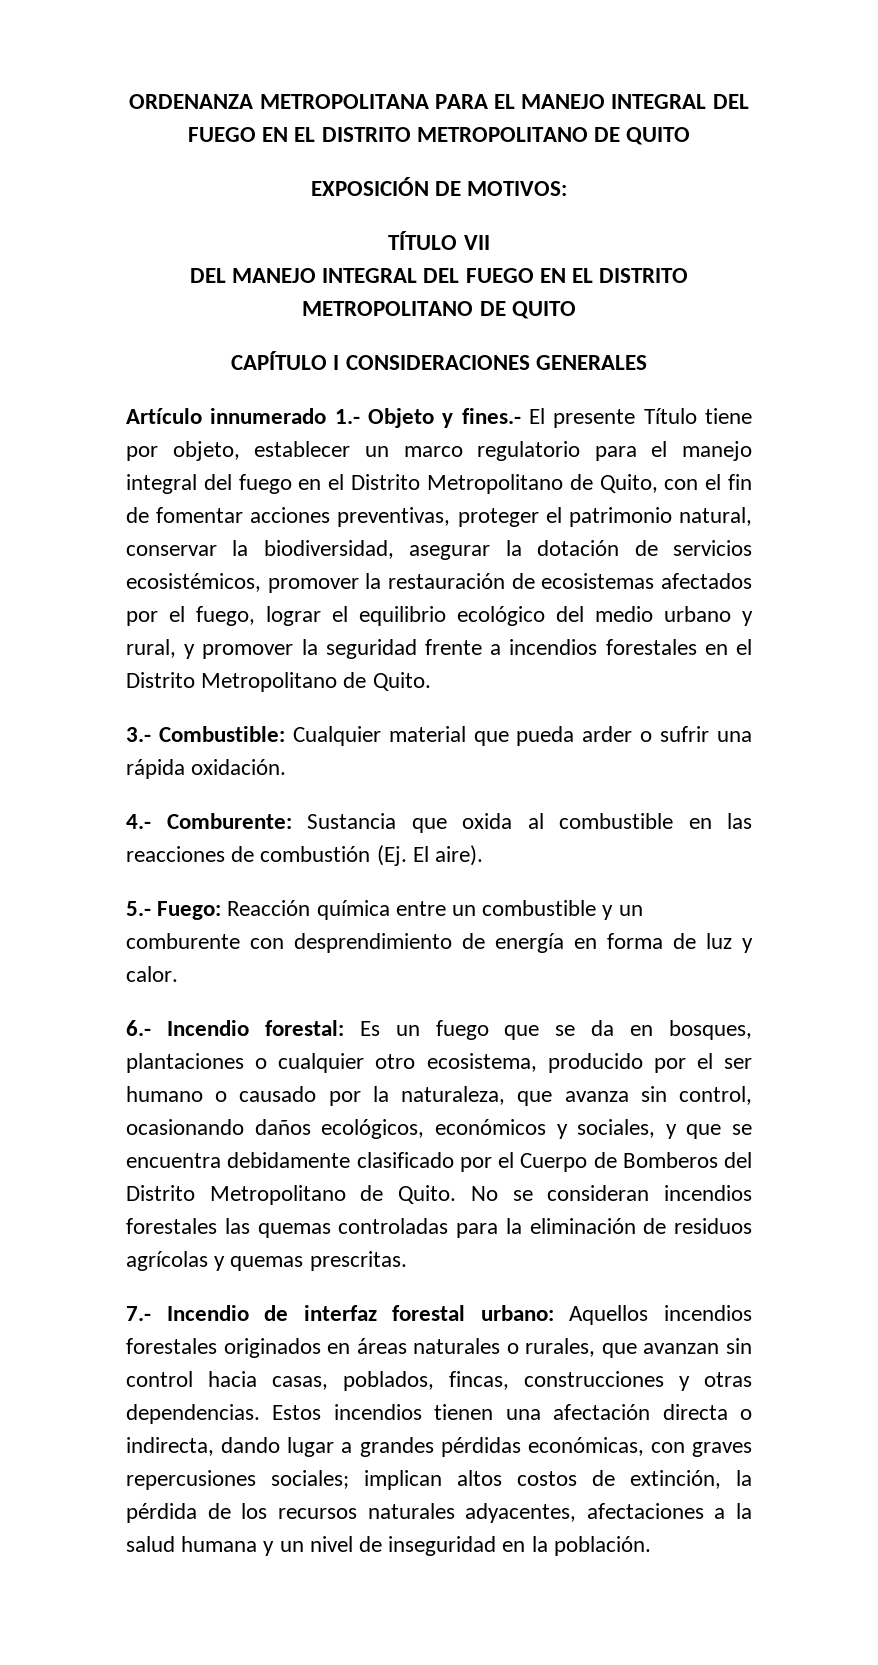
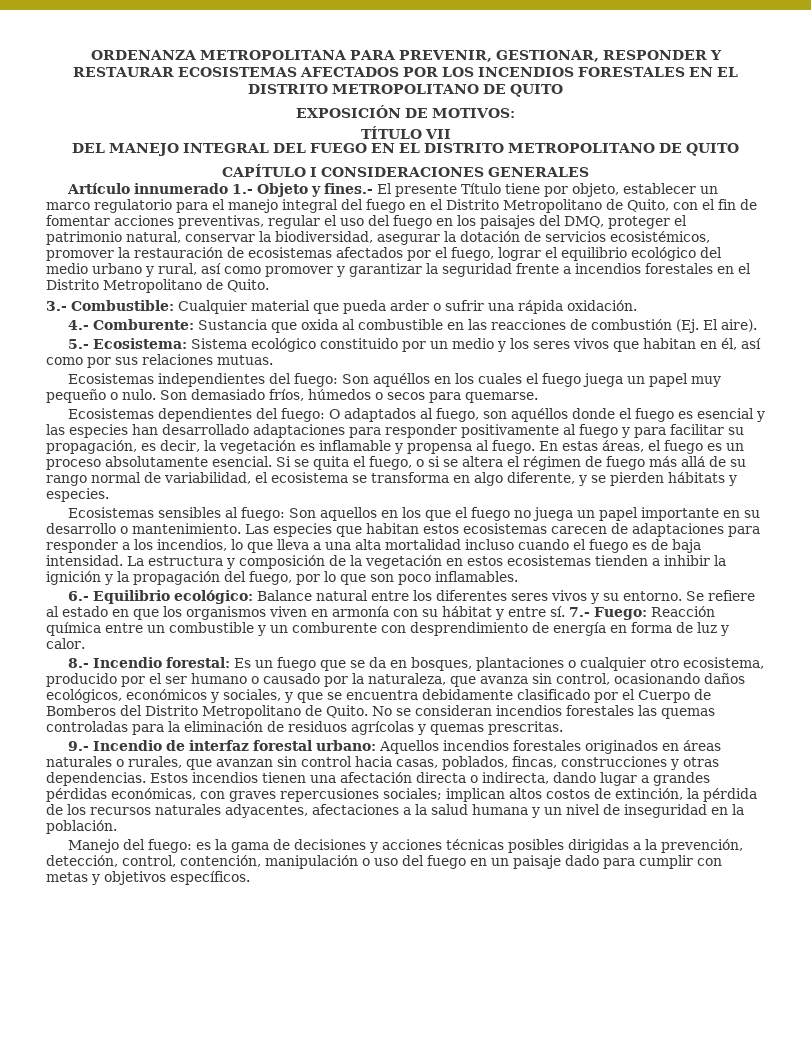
- ORDENANZA METROPOLITANA PARA EL MANEJO INTEGRAL DEL FUEGO EN EL DISTRITO METROPOLITANO DE QUITO
+ ORDENANZA METROPOLITANA PARA PREVENIR, GESTIONAR, RESPONDER Y RESTAURAR ECOSISTEMAS AFECTADOS POR LOS INCENDIOS FORESTALES EN EL DISTRITO METROPOLITANO DE QUITO
- Artículo innumerado 1.- Objeto y fines.- El presente Título tiene por objeto, establecer un marco regulatorio para el manejo integral del fuego en el Distrito Metropolitano de Quito, con el fin de fomentar acciones preventivas, proteger el patrimonio natural, conservar la biodiversidad, asegurar la dotación de servicios ecosistémicos, promover la restauración de ecosistemas afectados por el fuego, lograr el equilibrio ecológico del medio urbano y rural, y promover la seguridad frente a incendios forestales en el Distrito Metropolitano de Quito.
+ Artículo innumerado 1.- Objeto y fines.- El presente Título tiene por objeto, establecer un marco regulatorio para el manejo integral del fuego en el Distrito Metropolitano de Quito, con el fin de fomentar acciones preventivas, regular el uso del fuego en los paisajes del DMQ, proteger el patrimonio natural, conservar la biodiversidad, asegurar la dotación de servicios ecosistémicos, promover la restauración de ecosistemas afectados por el fuego, lograr el equilibrio ecológico del medio urbano y rural, así como promover y garantizar la seguridad frente a incendios forestales en el Distrito Metropolitano de Quito.
- 5.- Fuego: Reacción química entre un combustible y un comburente con desprendimiento de energía en forma de luz y calor.
+ 5.- Ecosistema: Sistema ecológico constituido por un medio y los seres vivos que habitan en él, así como por sus relaciones mutuas.
+ Ecosistemas independientes del fuego: Son aquéllos en los cuales el fuego juega un papel muy pequeño o nulo. Son demasiado fríos, húmedos o secos para quemarse.
+ Ecosistemas dependientes del fuego: O adaptados al fuego, son aquéllos donde el fuego es esencial y las especies han desarrollado adaptaciones para responder positivamente al fuego y para facilitar su propagación, es decir, la vegetación es inflamable y propensa al fuego. En estas áreas, el fuego es un proceso absolutamente esencial. Si se quita el fuego, o si se altera el régimen de fuego más allá de su rango normal de variabilidad, el ecosistema se transforma en algo diferente, y se pierden hábitats y especies.
+ Ecosistemas sensibles al fuego: Son aquellos en los que el fuego no juega un papel importante en su desarrollo o mantenimiento. Las especies que habitan estos ecosistemas carecen de adaptaciones para responder a los incendios, lo que lleva a una alta mortalidad incluso cuando el fuego es de baja intensidad. La estructura y composición de la vegetación en estos ecosistemas tienden a inhibir la ignición y la propagación del fuego, por lo que son poco inflamables.
+ 6.- Equilibrio ecológico: Balance natural entre los diferentes seres vivos y su entorno. Se refiere al estado en que los organismos viven en armonía con su hábitat y entre sí. 7.- Fuego: Reacción química entre un combustible y un comburente con desprendimiento de energía en forma de luz y calor.
- 6.- Incendio forestal: Es un fuego que se da en bosques, plantaciones o cualquier otro ecosistema, producido por el ser humano o causado por la naturaleza, que avanza sin control, ocasionando daños ecológicos, económicos y sociales, y que se encuentra debidamente clasificado por el Cuerpo de Bomberos del Distrito Metropolitano de Quito.
+ 8.- Incendio forestal: Es un fuego que se da en bosques, plantaciones o cualquier otro ecosistema, producido por el ser humano o causado por la naturaleza, que avanza sin control, ocasionando daños ecológicos, económicos y sociales, y que se encuentra debidamente clasificado por el Cuerpo de Bomberos del Distrito Metropolitano de Quito.
- 7.- Incendio de interfaz forestal urbano: Aquellos incendios forestales originados en áreas naturales o rurales, que avanzan sin control hacia casas, poblados, fincas, construcciones y otras dependencias.
+ 9.- Incendio de interfaz forestal urbano: Aquellos incendios forestales originados en áreas naturales o rurales, que avanzan sin control hacia casas, poblados, fincas, construcciones y otras dependencias.
+ Manejo del fuego: es la gama de decisiones y acciones técnicas posibles dirigidas a la prevención, detección, control, contención, manipulación o uso del fuego en un paisaje dado para cumplir con metas y objetivos específicos.

